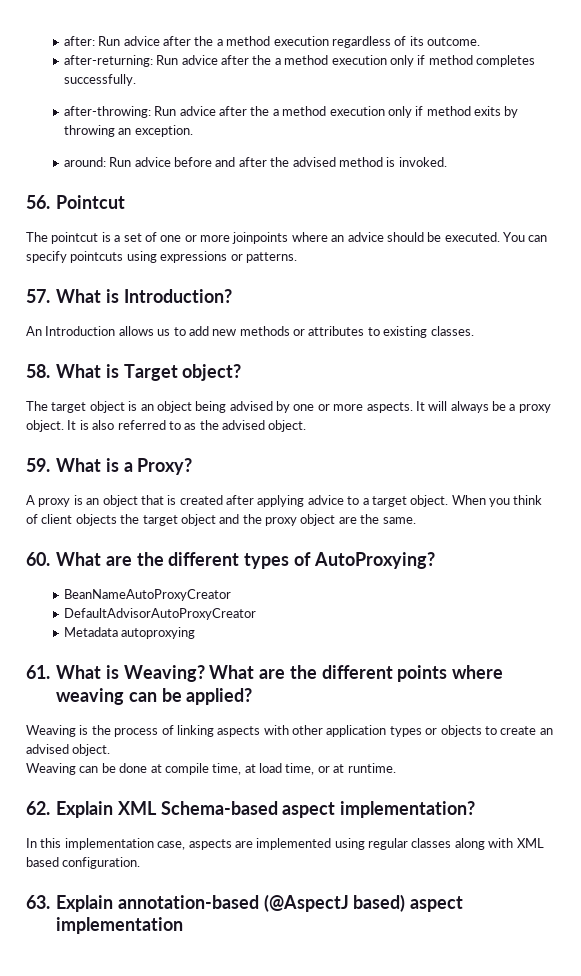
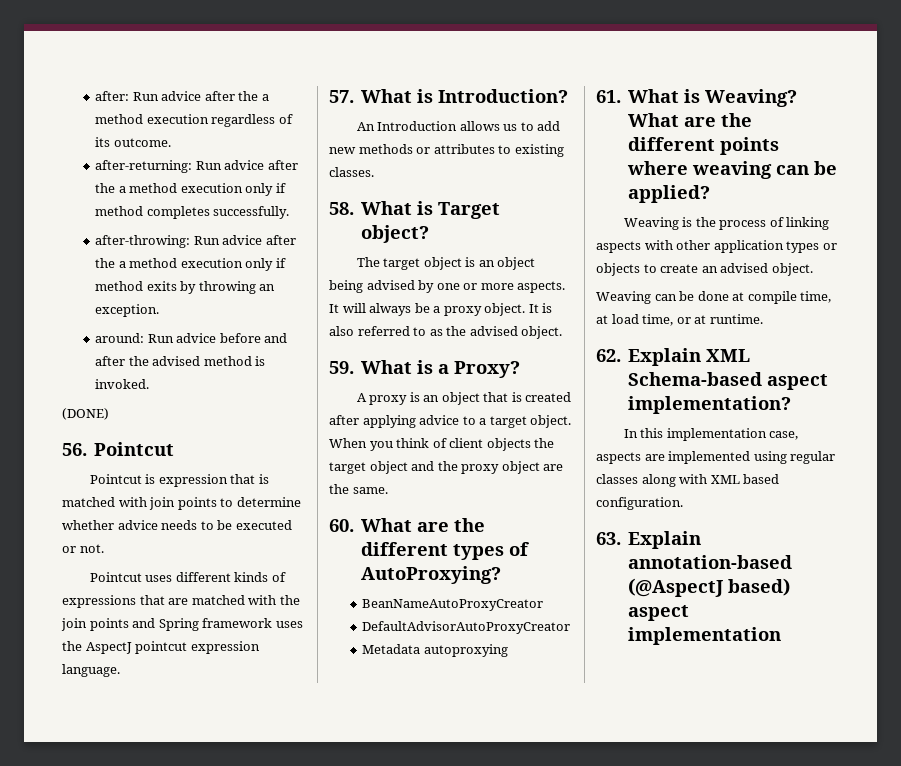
+ (DONE)
- The pointcut is a set of one or more joinpoints where an advice should be executed. You can specify pointcuts using expressions or patterns.
+ Pointcut is expression that is matched with join points to determine whether advice needs to be executed or not.
+ Pointcut uses different kinds of expressions that are matched with the join points and Spring framework uses the AspectJ pointcut expression language.

